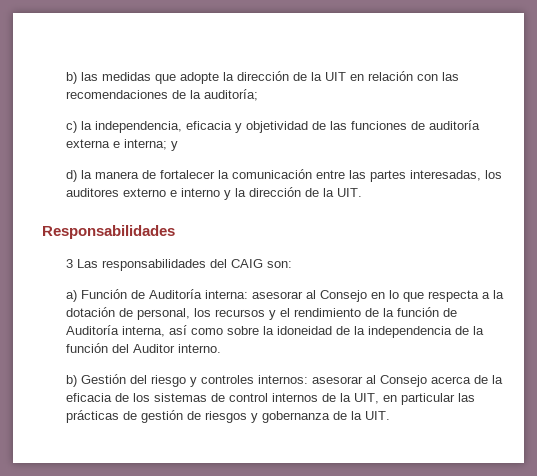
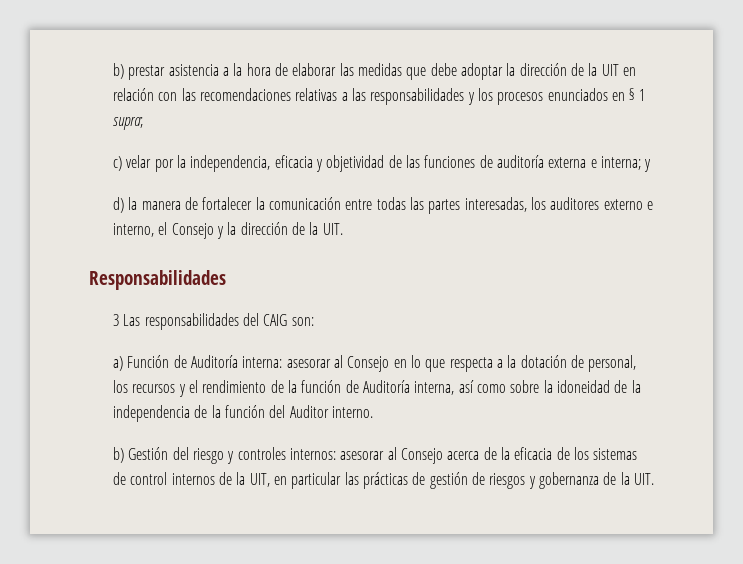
- b) las medidas que adopte la dirección de la UIT en relación con las recomendaciones de la auditoría;
+ b) prestar asistencia a la hora de elaborar las medidas que debe adoptar la dirección de la UIT en relación con las recomendaciones relativas a las responsabilidades y los procesos enunciados en § 1 supra;
- c) la independencia, eficacia y objetividad de las funciones de auditoría externa e interna; y
+ c) velar por la independencia, eficacia y objetividad de las funciones de auditoría externa e interna; y
- d) la manera de fortalecer la comunicación entre las partes interesadas, los auditores externo e interno y la dirección de la UIT.
+ d) la manera de fortalecer la comunicación entre todas las partes interesadas, los auditores externo e interno, el Consejo y la dirección de la UIT.

